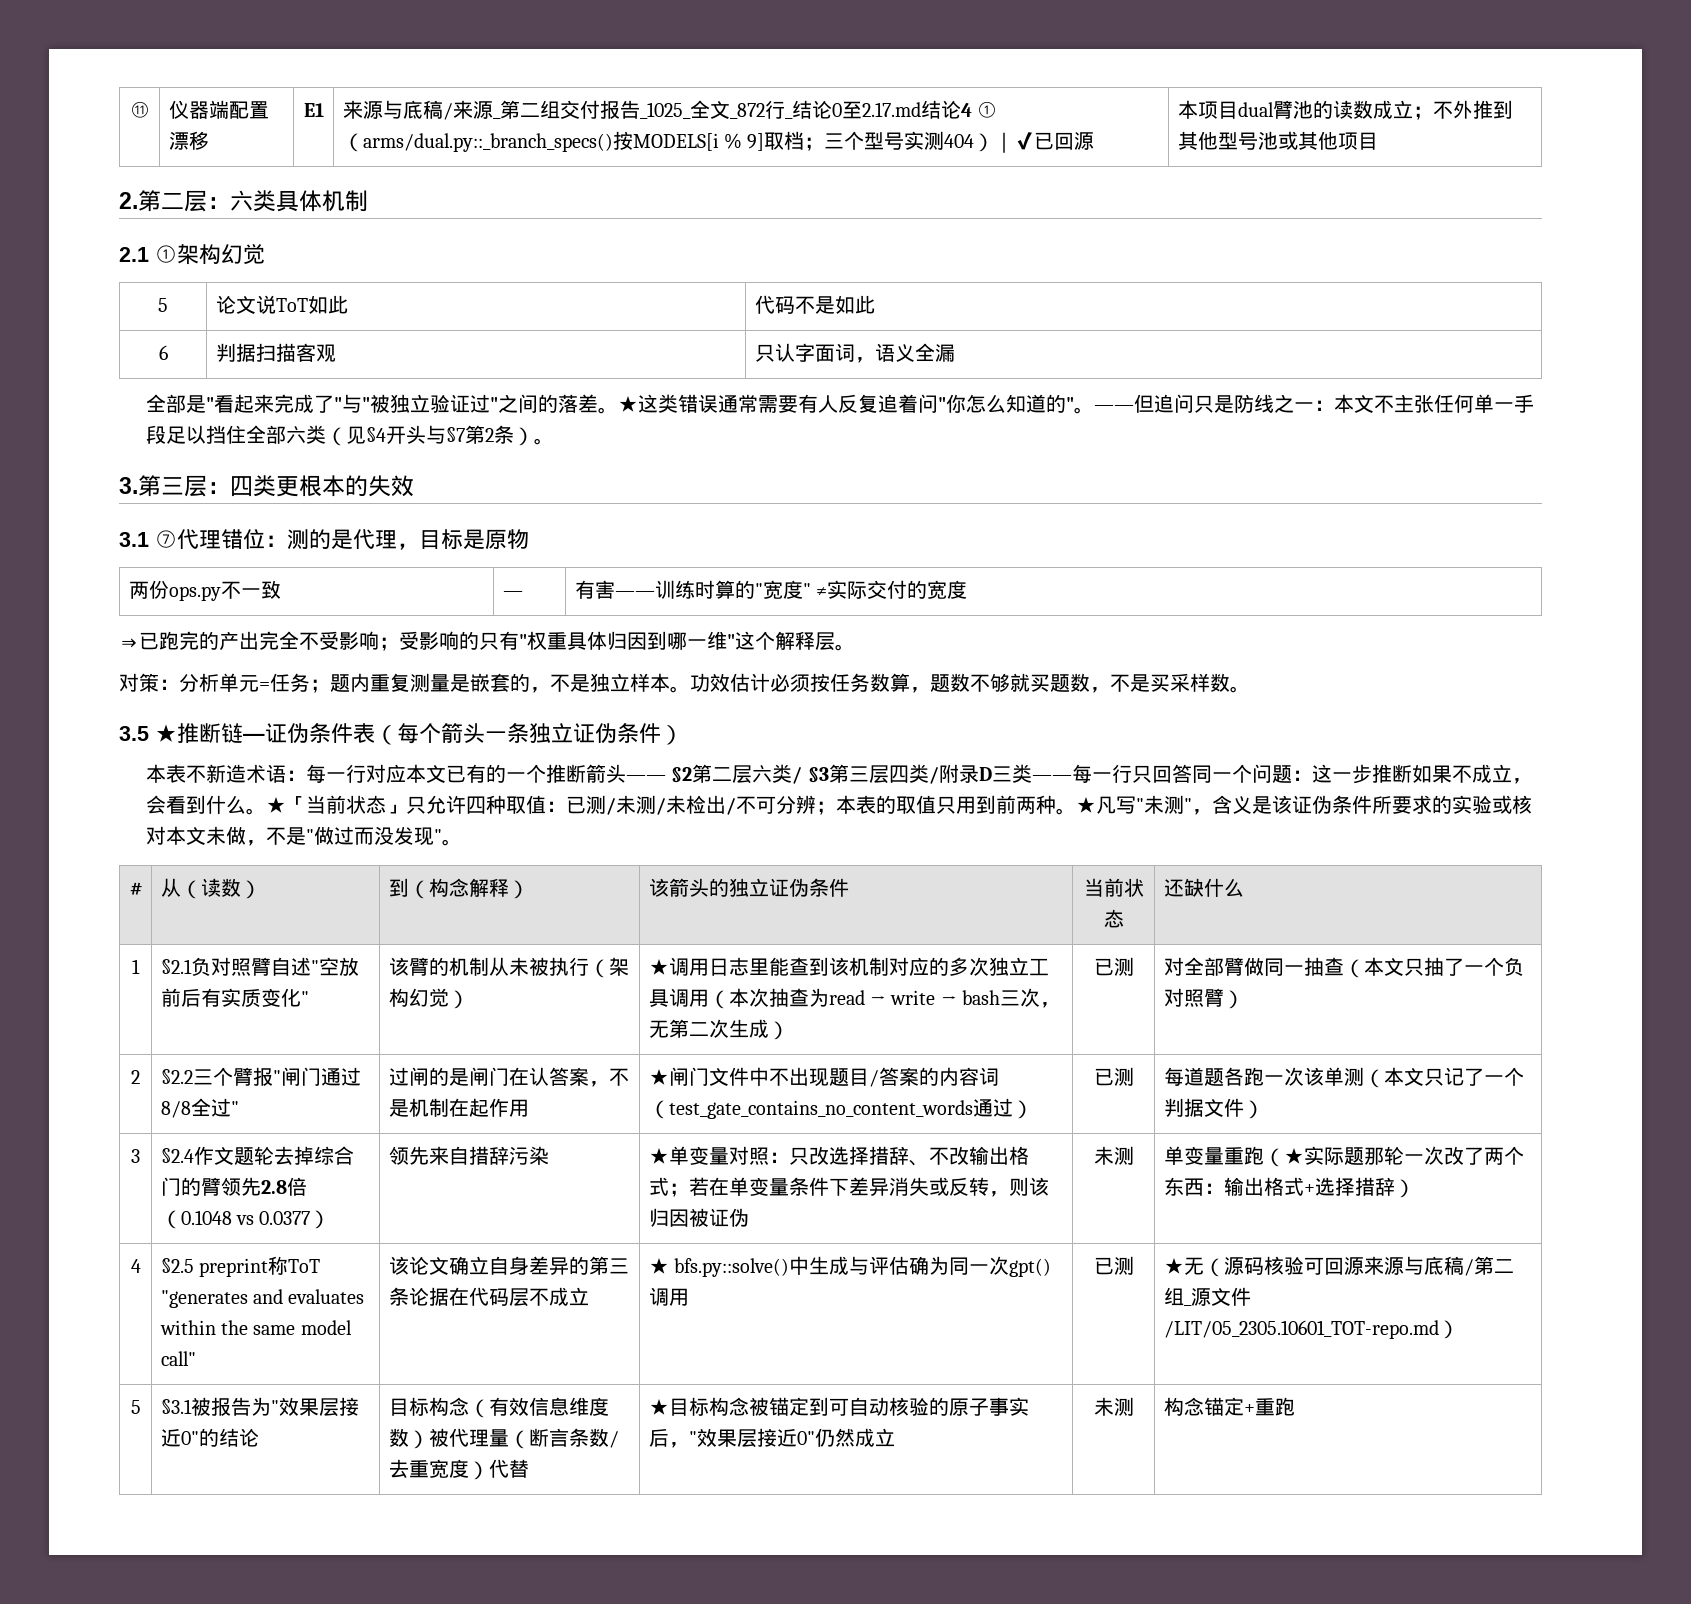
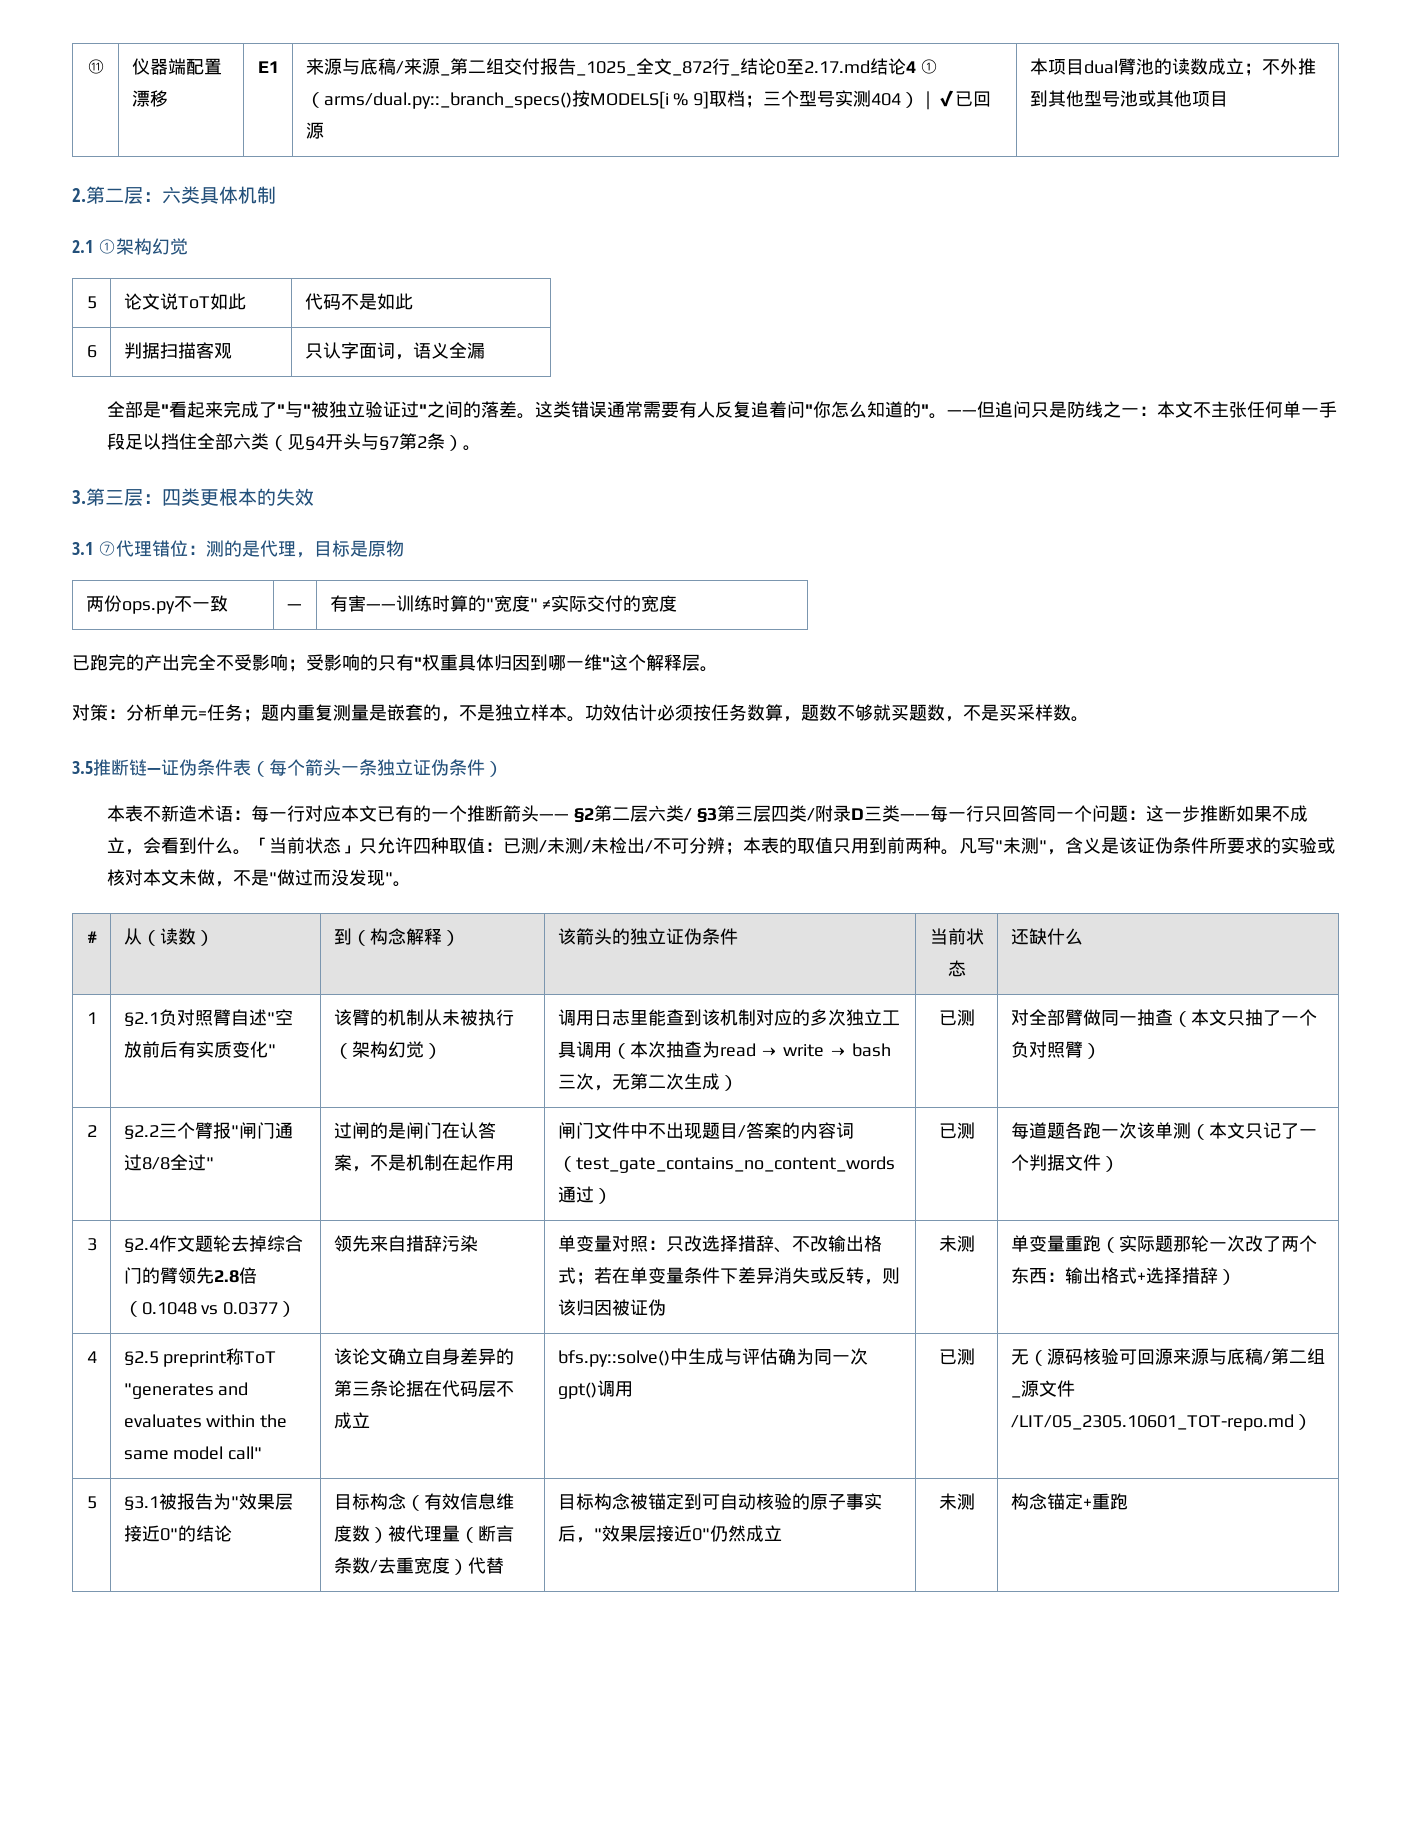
- ★这类错误通常需要有人反复追着问"你怎么知道的"。
+ 这类错误通常需要有人反复追着问"你怎么知道的"。
- ⇒已跑完的产出完全不受影响；受影响的只有"权重具体归因到哪一维"这个解释层。
+ 已跑完的产出完全不受影响；受影响的只有"权重具体归因到哪一维"这个解释层。
- 3.5 ★推断链—证伪条件表（每个箭头一条独立证伪条件）
+ 3.5推断链—证伪条件表（每个箭头一条独立证伪条件）
- ★「当前状态」只允许四种取值：已测/未测/未检出/不可分辨；本表的取值只用到前两种。
+ 「当前状态」只允许四种取值：已测/未测/未检出/不可分辨；本表的取值只用到前两种。
- ★凡写"未测"，含义是该证伪条件所要求的实验或核对本文未做，不是"做过而没发现"。
+ 凡写"未测"，含义是该证伪条件所要求的实验或核对本文未做，不是"做过而没发现"。
- ★调用日志里能查到该机制对应的多次独立工具调用（本次抽查为read → write → bash三次，无第二次生成）
+ 调用日志里能查到该机制对应的多次独立工具调用（本次抽查为read → write → bash三次，无第二次生成）
- ★闸门文件中不出现题目/答案的内容词（test_gate_contains_no_content_words通过）
+ 闸门文件中不出现题目/答案的内容词（test_gate_contains_no_content_words通过）
- ★单变量对照：只改选择措辞、不改输出格式；若在单变量条件下差异消失或反转，则该归因被证伪
+ 单变量对照：只改选择措辞、不改输出格式；若在单变量条件下差异消失或反转，则该归因被证伪
- 单变量重跑（★实际题那轮一次改了两个东西：输出格式+选择措辞）
+ 单变量重跑（实际题那轮一次改了两个东西：输出格式+选择措辞）
- ★ bfs.py::solve()中生成与评估确为同一次gpt()调用
+ bfs.py::solve()中生成与评估确为同一次gpt()调用
- ★无（源码核验可回源来源与底稿/第二组_源文件/LIT/05_2305.10601_TOT-repo.md）
+ 无（源码核验可回源来源与底稿/第二组_源文件/LIT/05_2305.10601_TOT-repo.md）
- ★目标构念被锚定到可自动核验的原子事实后，"效果层接近0"仍然成立
+ 目标构念被锚定到可自动核验的原子事实后，"效果层接近0"仍然成立

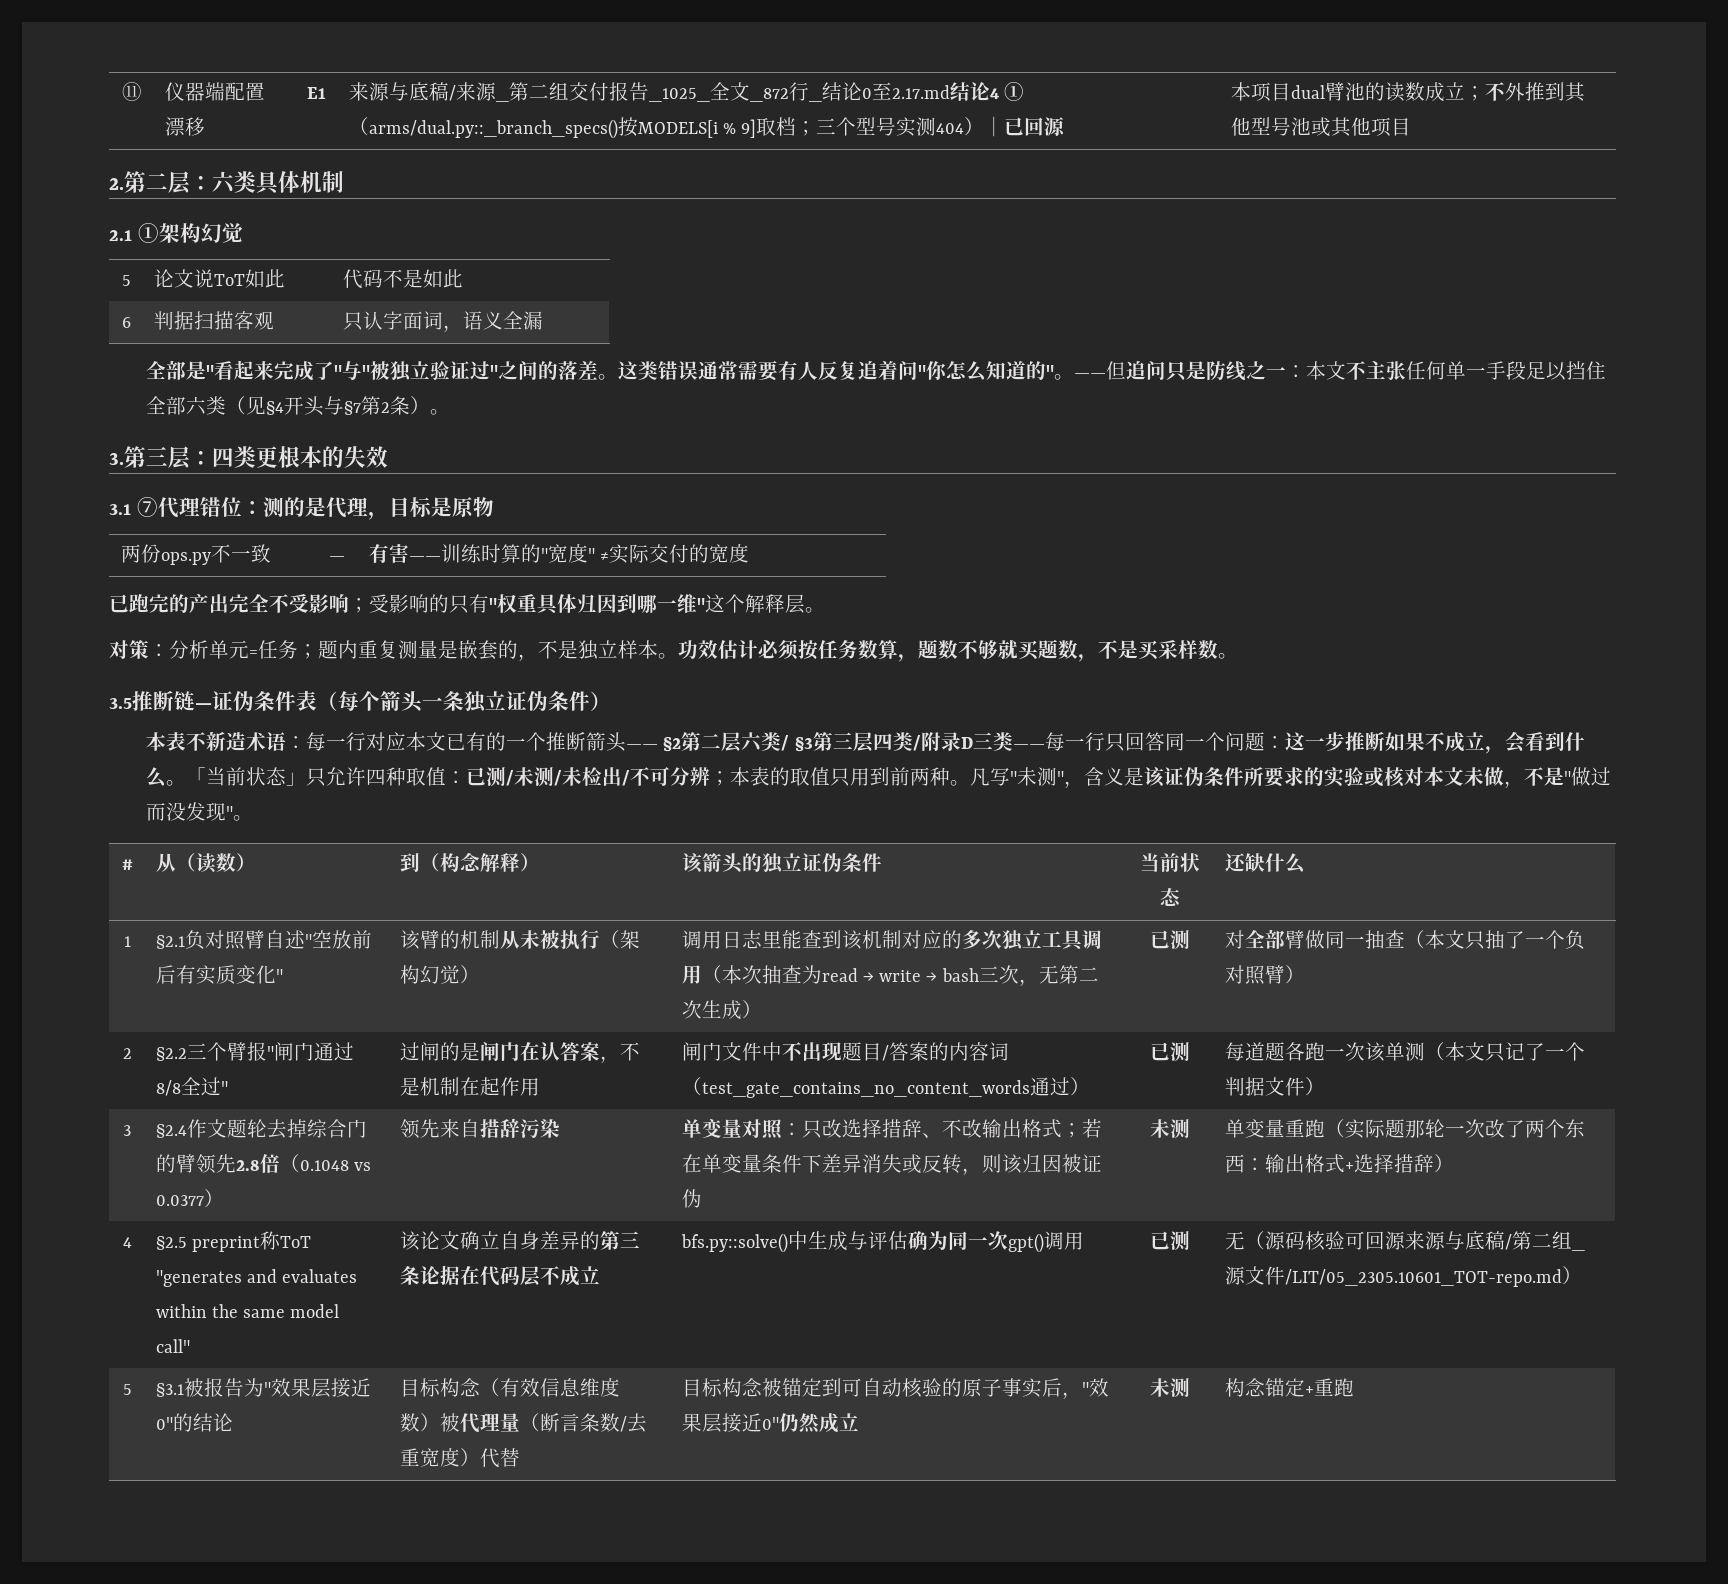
- 来源与底稿/来源_第二组交付报告_1025_全文_872行_结论0至2.17.md结论4 ①（arms/dual.py::_branch_specs()按MODELS[i % 9]取档；三个型号实测404）｜✔已回源
+ 来源与底稿/来源_第二组交付报告_1025_全文_872行_结论0至2.17.md结论4 ①（arms/dual.py::_branch_specs()按MODELS[i % 9]取档；三个型号实测404）｜已回源

